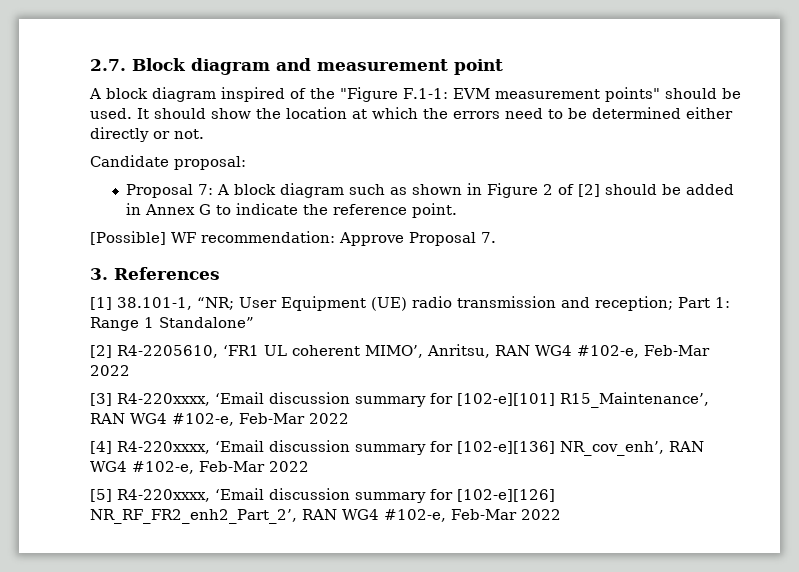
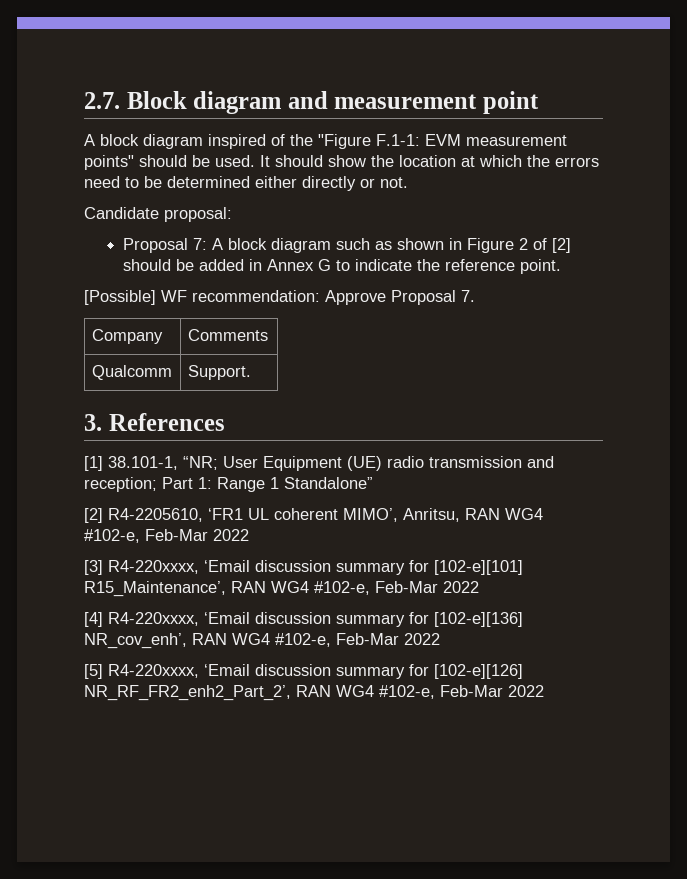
+ Company | Comments
+ Qualcomm | Support.

